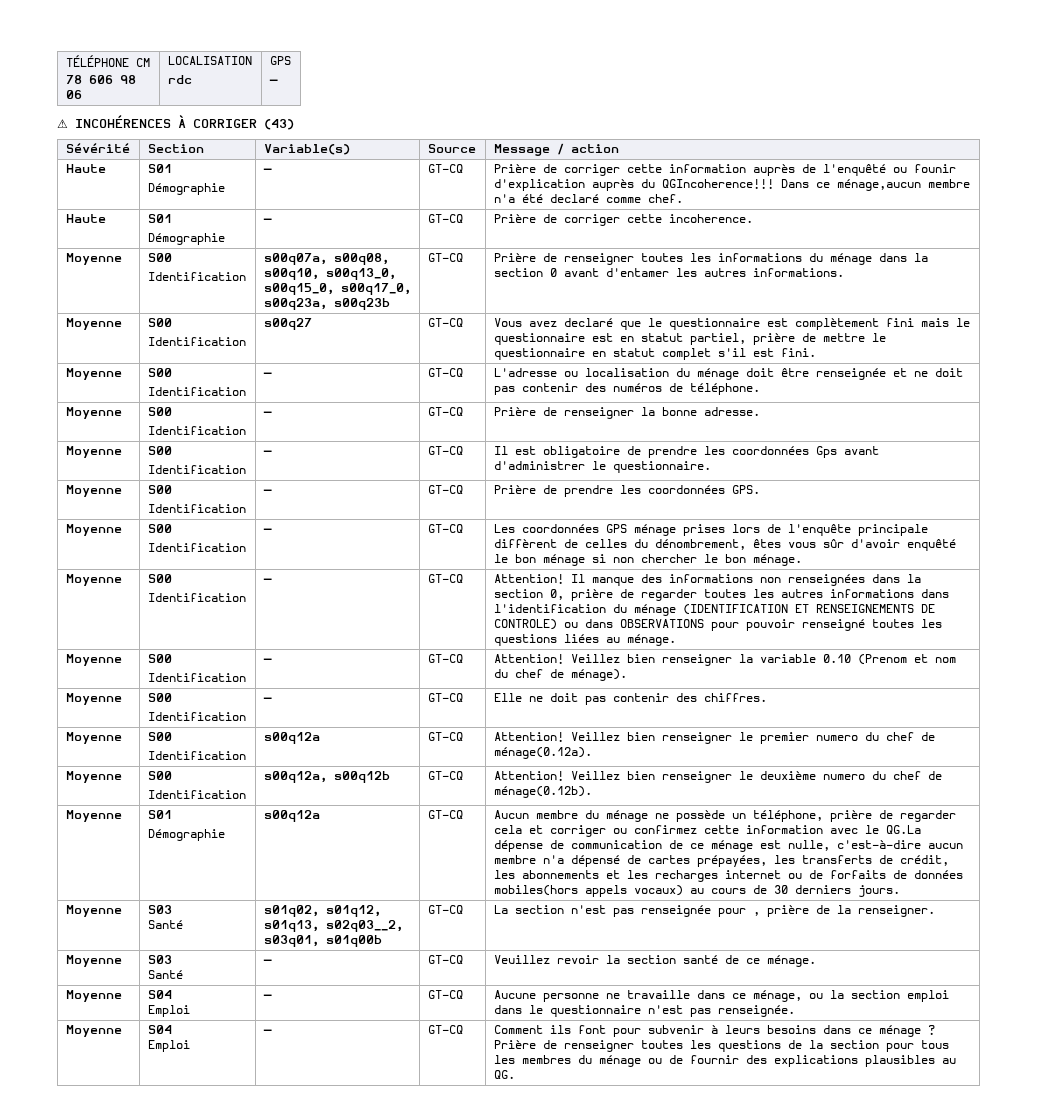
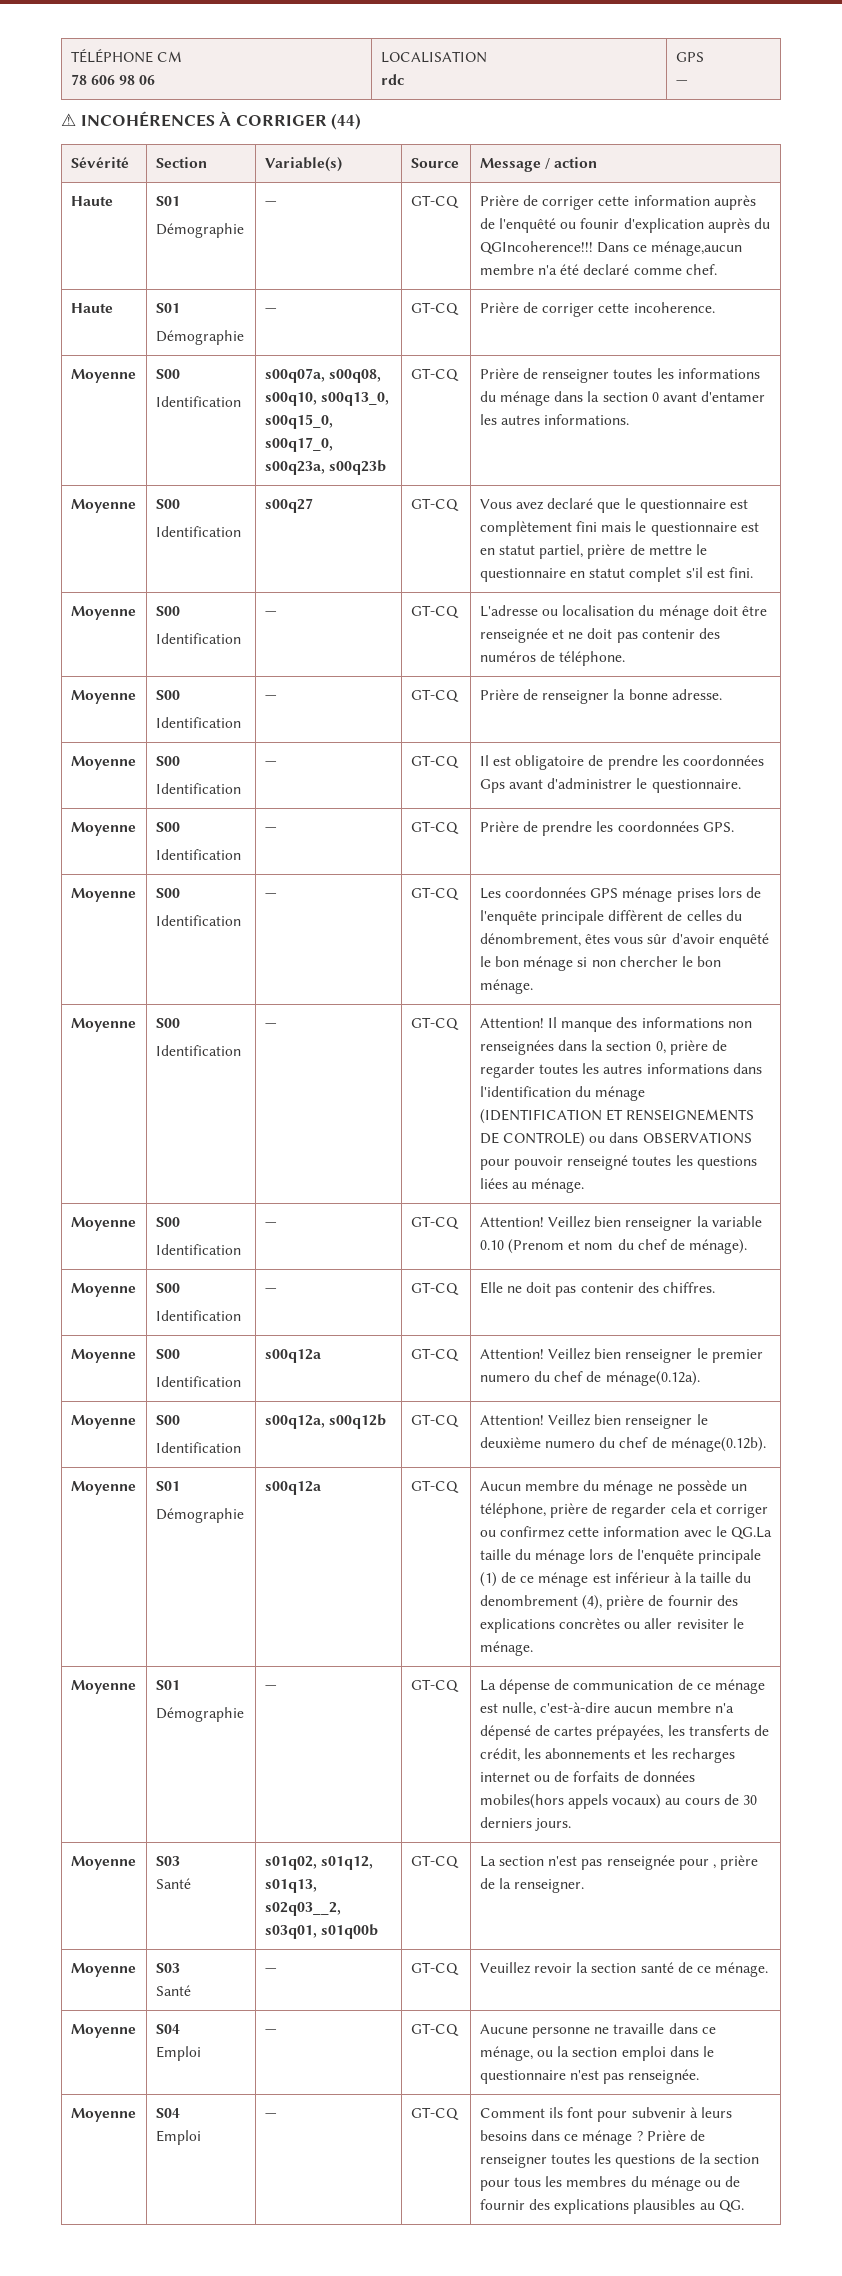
- ⚠ INCOHÉRENCES À CORRIGER (43)
+ ⚠ INCOHÉRENCES À CORRIGER (44)
- Aucun membre du ménage ne possède un téléphone, prière de regarder cela et corriger ou confirmez cette information avec le QG.La dépense de communication de ce ménage est nulle, c'est-à-dire aucun membre n'a dépensé de cartes prépayées, les transferts de crédit, les abonnements et les recharges internet ou de forfaits de données mobiles(hors appels vocaux) au cours de 30 derniers jours.
+ Aucun membre du ménage ne possède un téléphone, prière de regarder cela et corriger ou confirmez cette information avec le QG.La taille du ménage lors de l'enquête principale (1) de ce ménage est inférieur à la taille du denombrement (4), prière de fournir des explications concrètes ou aller revisiter le ménage.
+ Moyenne | S01
+ Démographie | — | GT-CQ | La dépense de communication de ce ménage est nulle, c'est-à-dire aucun membre n'a dépensé de cartes prépayées, les transferts de crédit, les abonnements et les recharges internet ou de forfaits de données mobiles(hors appels vocaux) au cours de 30 derniers jours.

